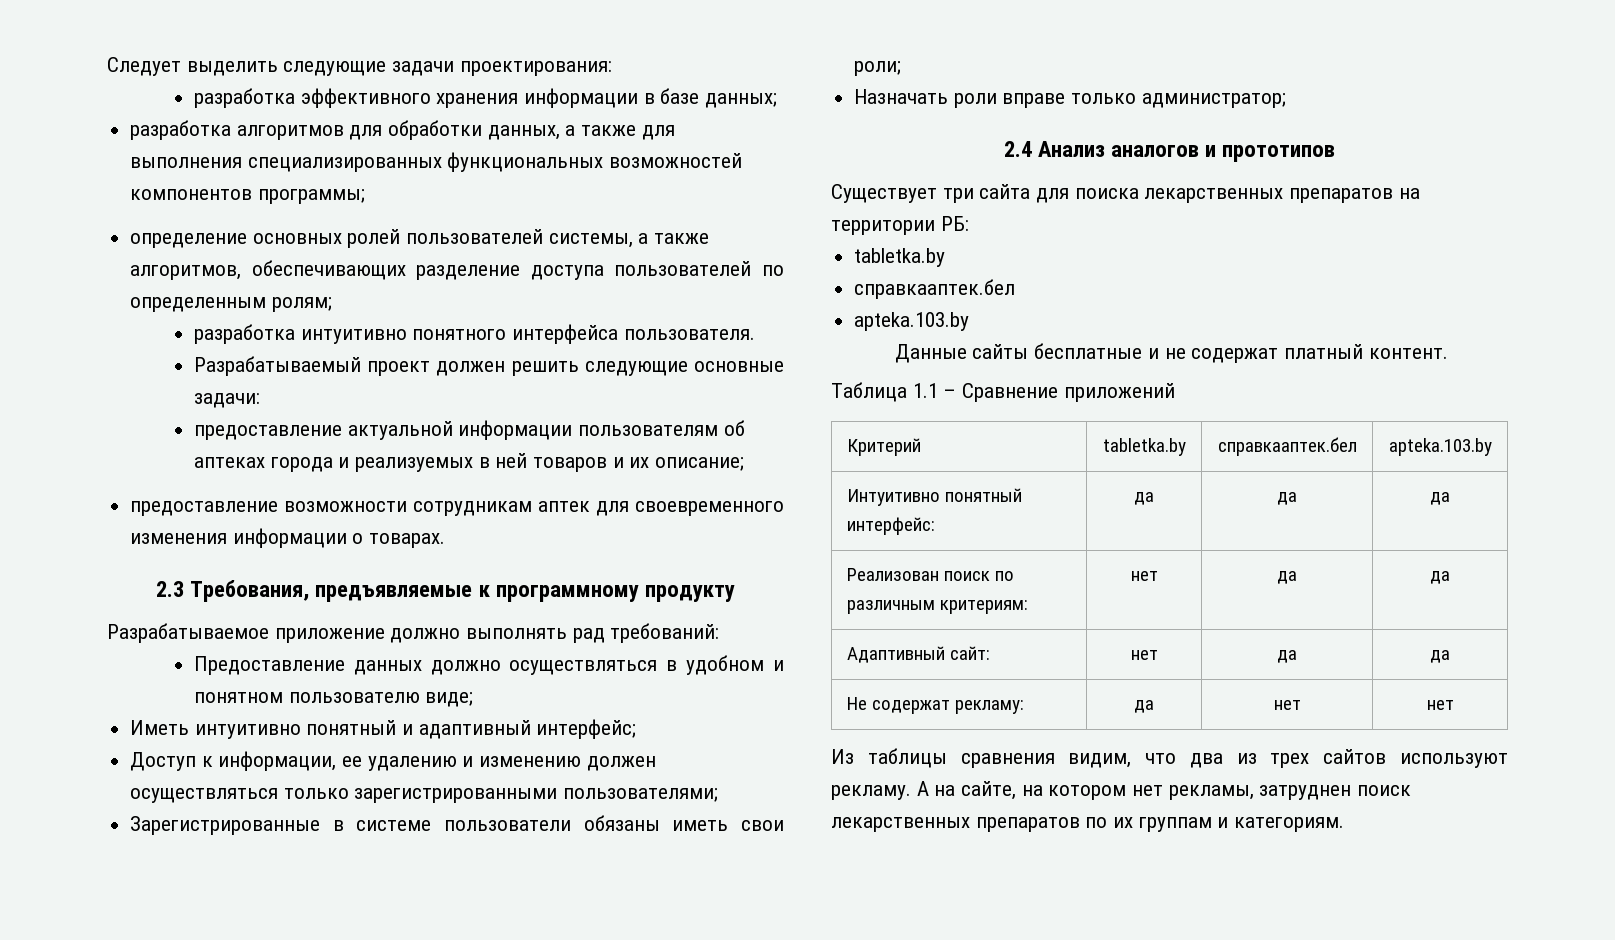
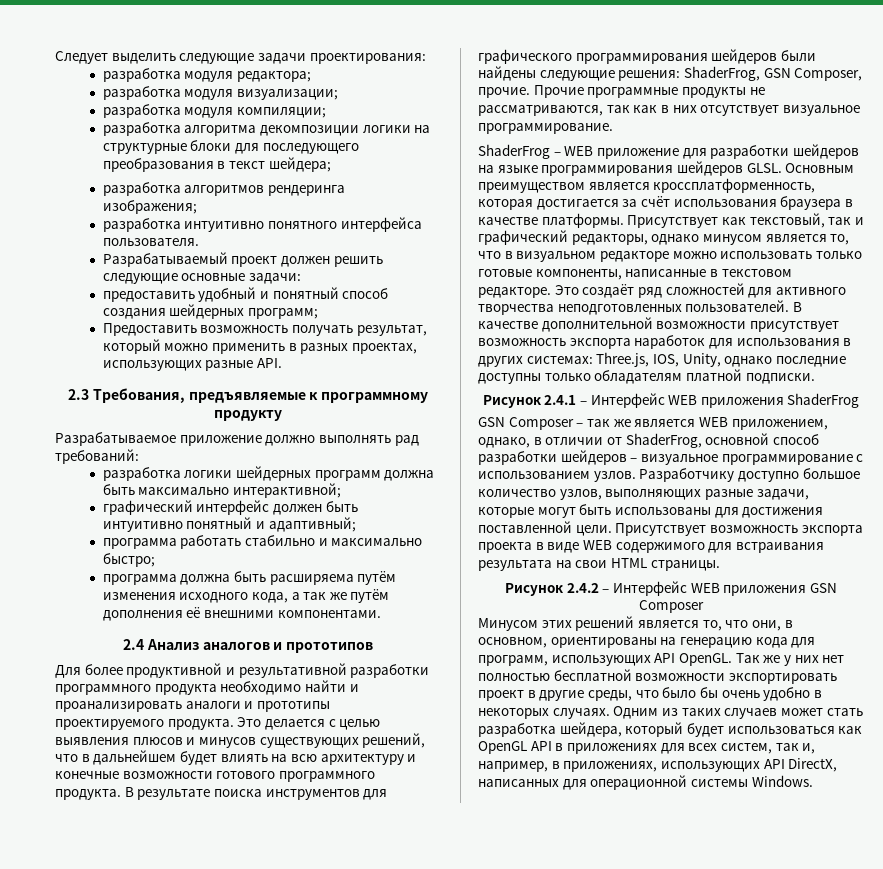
- разработка эффективного хранения информации в базе данных;
- разработка алгоритмов для обработки данных, а также для выполнения специализированных функциональных возможностей компонентов программы;
- определение основных ролей пользователей системы, а также алгоритмов, обеспечивающих разделение доступа пользователей по определенным ролям;
+ разработка модуля редактора;
+ разработка модуля визуализации;
+ разработка модуля компиляции;
+ разработка алгоритма декомпозиции логики на структурные блоки для последующего преобразования в текст шейдера;
+ разработка алгоритмов рендеринга изображения;
- предоставление актуальной информации пользователям об аптеках города и реализуемых в ней товаров и их описание;
- предоставление возможности сотрудникам аптек для своевременного изменения информации о товарах.
+ предоставить удобный и понятный способ создания шейдерных программ;
+ Предоставить возможность получать результат, который можно применить в разных проектах, использующих разные API.
- Предоставление данных должно осуществляться в удобном и понятном пользователю виде;
- Иметь интуитивно понятный и адаптивный интерфейс;
- Доступ к информации, ее удалению и изменению должен осуществляться только зарегистрированными пользователями;
- Зарегистрированные в системе пользователи обязаны иметь свои роли;
- Назначать роли вправе только администратор;
+ разработка логики шейдерных программ должна быть максимально интерактивной;
+ графический интерфейс должен быть интуитивно понятный и адаптивный;
+ программа работать стабильно и максимально быстро;
+ программа должна быть расширяема путём изменения исходного кода, а так же путём дополнения её внешними компонентами.
- Существует три сайта для поиска лекарственных препаратов на территории РБ:
- tabletka.by
- справкааптек.бел
- apteka.103.by
- Данные сайты бесплатные и не содержат платный контент.
- Таблица 1.1 – Сравнение приложений
- Критерий | tabletka.by | справкааптек.бел | apteka.103.by
- Интуитивно понятный интерфейс: | да | да | да
- Реализован поиск по различным критериям: | нет | да | да
- Адаптивный сайт: | нет | да | да
- Не содержат рекламу: | да | нет | нет
- Из таблицы сравнения видим, что два из трех сайтов используют рекламу. А на сайте, на котором нет рекламы, затруднен поиск лекарственных препаратов по их группам и категориям.
+ Для более продуктивной и результативной разработки программного продукта необходимо найти и проанализировать аналоги и прототипы проектируемого продукта. Это делается с целью выявления плюсов и минусов существующих решений, что в дальнейшем будет влиять на всю архитектуру и конечные возможности готового программного продукта. В результате поиска инструментов для графического программирования шейдеров были найдены следующие решения: ShaderFrog, GSN Composer, прочие. Прочие программные продукты не рассматриваются, так как в них отсутствует визуальное программирование.
+ ShaderFrog – WEB приложение для разработки шейдеров на языке программирования шейдеров GLSL. Основным преимуществом является кроссплатформенность, которая достигается за счёт использования браузера в качестве платформы. Присутствует как текстовый, так и графический редакторы, однако минусом является то, что в визуальном редакторе можно использовать только готовые компоненты, написанные в текстовом редакторе. Это создаёт ряд сложностей для активного творчества неподготовленных пользователей. В качестве дополнительной возможности присутствует возможность экспорта наработок для использования в других системах: Three.js, IOS, Unity, однако последние доступны только обладателям платной подписки.
+ Рисунок 2.4.1 – Интерфейс WEB приложения ShaderFrog
+ GSN Composer – так же является WEB приложением, однако, в отличии от ShaderFrog, основной способ разработки шейдеров – визуальное программирование с использованием узлов. Разработчику доступно большое количество узлов, выполняющих разные задачи, которые могут быть использованы для достижения поставленной цели. Присутствует возможность экспорта проекта в виде WEB содержимого для встраивания результата на свои HTML страницы.
+ Рисунок 2.4.2 – Интерфейс WEB приложения GSN Composer
+ Минусом этих решений является то, что они, в основном, ориентированы на генерацию кода для программ, использующих API OpenGL. Так же у них нет полностью бесплатной возможности экспортировать проект в другие среды, что было бы очень удобно в некоторых случаях. Одним из таких случаев может стать разработка шейдера, который будет использоваться как OpenGL API в приложениях для всех систем, так и, например, в приложениях, использующих API DirectX, написанных для операционной системы Windows.

